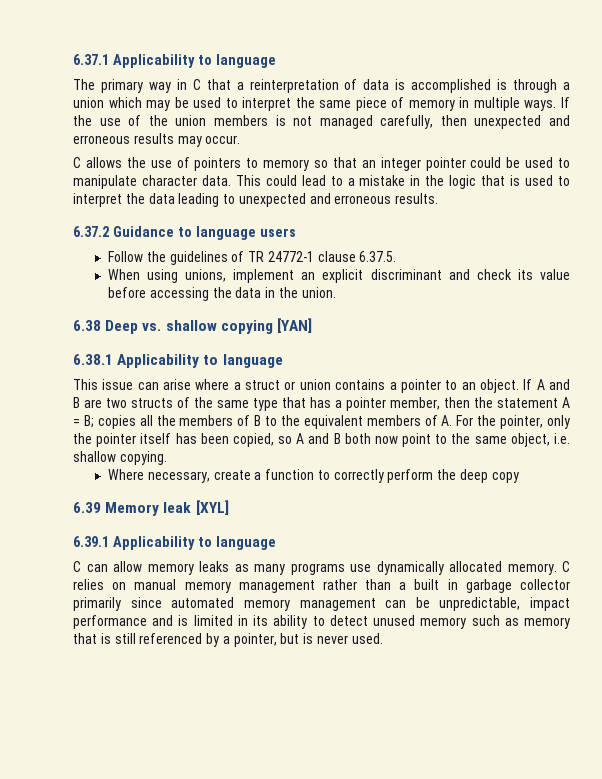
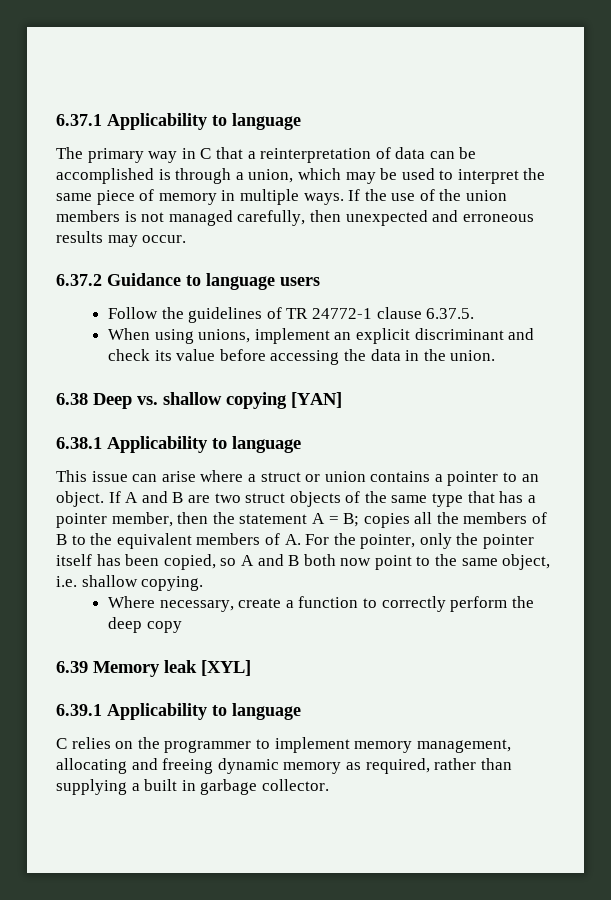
- The primary way in C that a reinterpretation of data is accomplished is through a union which may be used to interpret the same piece of memory in multiple ways.
+ The primary way in C that a reinterpretation of data can be accomplished is through a union, which may be used to interpret the same piece of memory in multiple ways.
- C allows the use of pointers to memory so that an integer pointer could be used to manipulate character data. This could lead to a mistake in the logic that is used to interpret the data leading to unexpected and erroneous results.
- If A and B are two structs of the same type that has a pointer member, then the statement A = B; copies all the members of B to the equivalent members of A. For the pointer, only the pointer itself has been copied, so A and B both now point to the same object, i.e. shallow copying.
+ If A and B are two struct objects of the same type that has a pointer member, then the statement A = B; copies all the members of B to the equivalent members of A. For the pointer, only the pointer itself has been copied, so A and B both now point to the same object, i.e. shallow copying.
- C can allow memory leaks as many programs use dynamically allocated memory. C relies on manual memory management rather than a built in garbage collector primarily since automated memory management can be unpredictable, impact performance and is limited in its ability to detect unused memory such as memory that is still referenced by a pointer, but is never used.
+ C relies on the programmer to implement memory management, allocating and freeing dynamic memory as required, rather than supplying a built in garbage collector.

